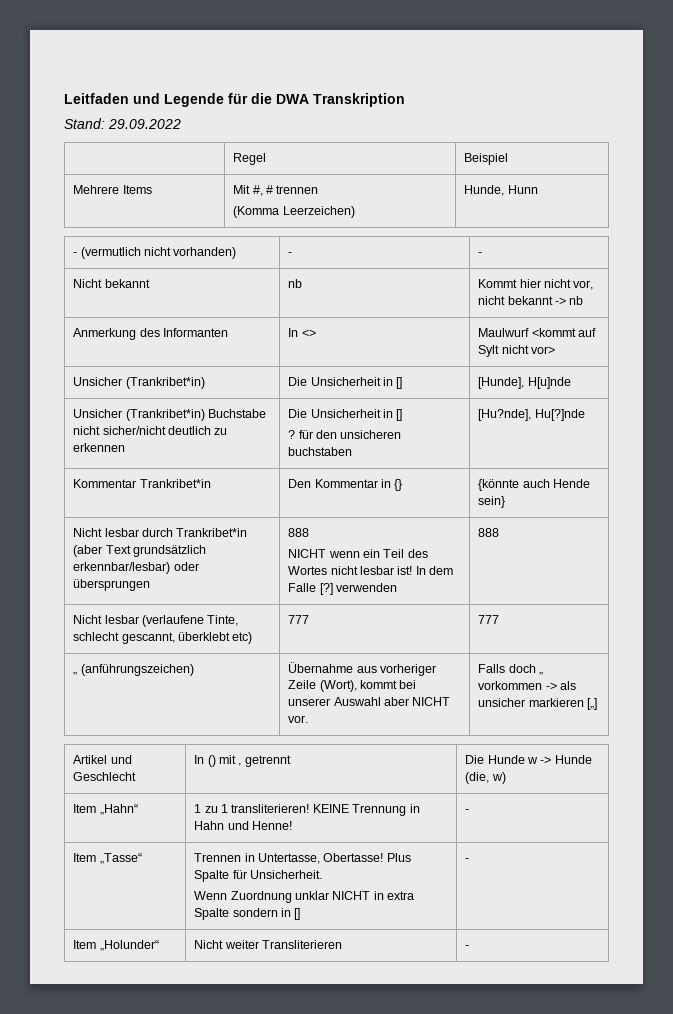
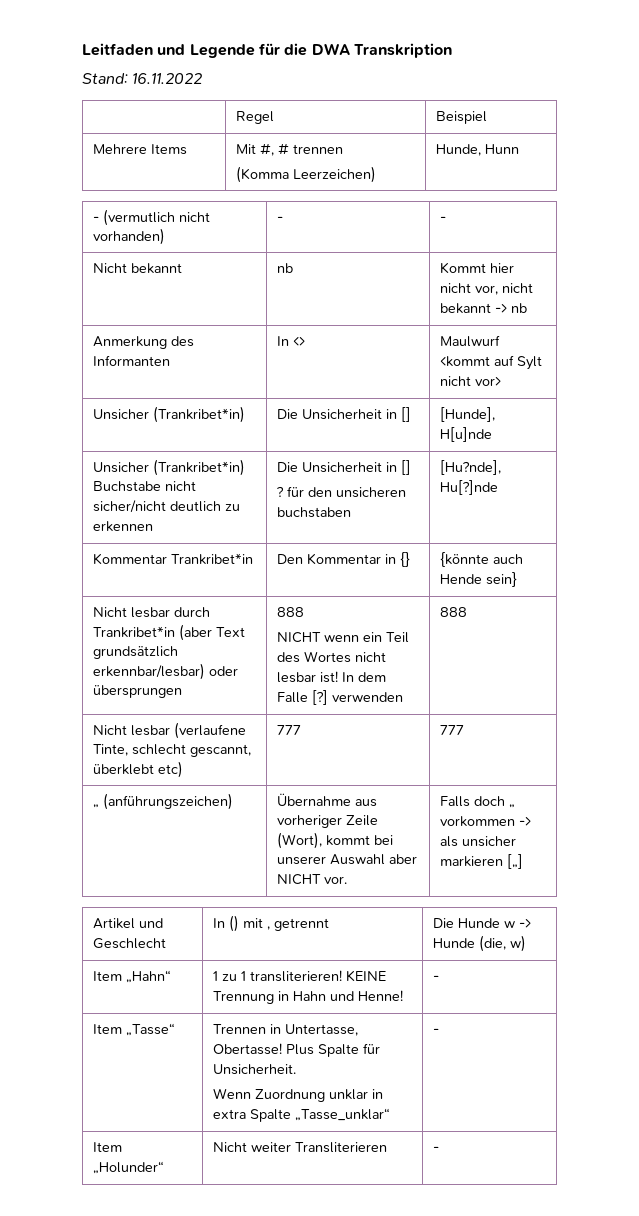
- Stand: 29.09.2022
+ Stand: 16.11.2022
  Item „Tasse“ | Trennen in Untertasse, Obertasse! Plus Spalte für Unsicherheit.
- Wenn Zuordnung unklar NICHT in extra Spalte sondern in [] | -
+ Wenn Zuordnung unklar in extra Spalte „Tasse_unklar“ | -

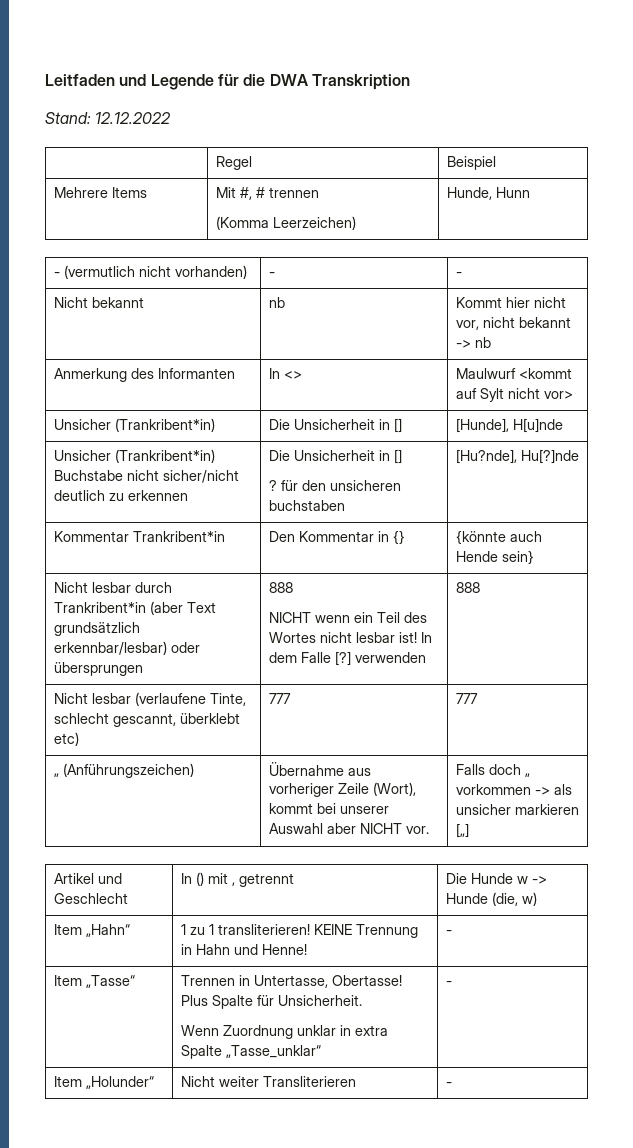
- Stand: 16.11.2022
+ Stand: 12.12.2022
- Unsicher (Trankribet*in) | Die Unsicherheit in [] | [Hunde], H[u]nde
+ Unsicher (Trankribent*in) | Die Unsicherheit in [] | [Hunde], H[u]nde
- Unsicher (Trankribet*in) Buchstabe nicht sicher/nicht deutlich zu erkennen | Die Unsicherheit in []
+ Unsicher (Trankribent*in) Buchstabe nicht sicher/nicht deutlich zu erkennen | Die Unsicherheit in []
- Kommentar Trankribet*in | Den Kommentar in {} | {könnte auch Hende sein}
+ Kommentar Trankribent*in | Den Kommentar in {} | {könnte auch Hende sein}
- Nicht lesbar durch Trankribet*in (aber Text grundsätzlich erkennbar/lesbar) oder übersprungen | 888
+ Nicht lesbar durch Trankribent*in (aber Text grundsätzlich erkennbar/lesbar) oder übersprungen | 888
- „ (anführungszeichen) | Übernahme aus vorheriger Zeile (Wort), kommt bei unserer Auswahl aber NICHT vor. | Falls doch „ vorkommen -> als unsicher markieren [„]
+ „ (Anführungszeichen) | Übernahme aus vorheriger Zeile (Wort), kommt bei unserer Auswahl aber NICHT vor. | Falls doch „ vorkommen -> als unsicher markieren [„]

